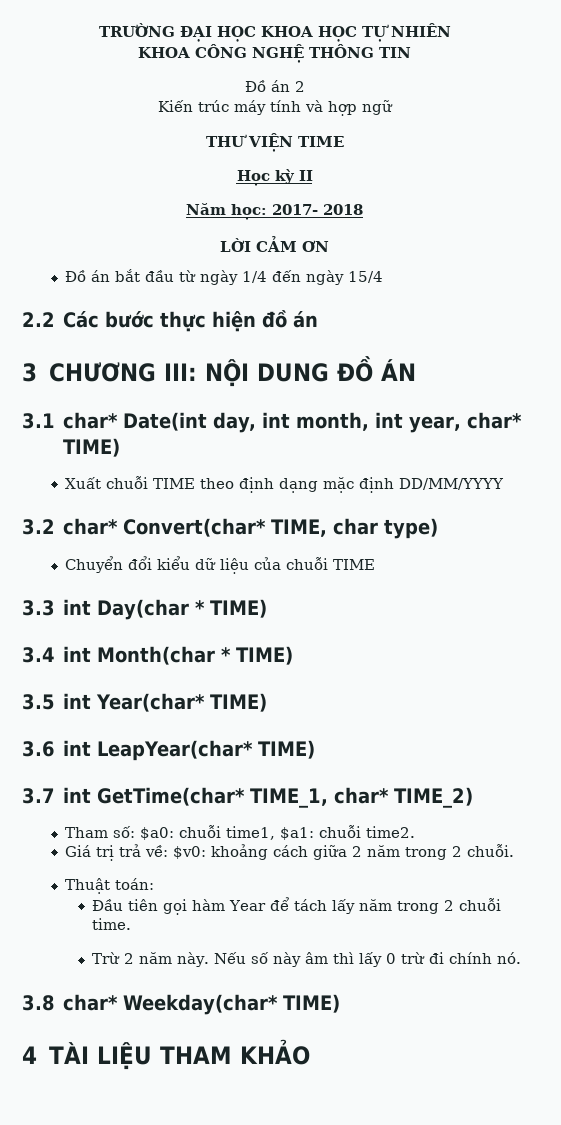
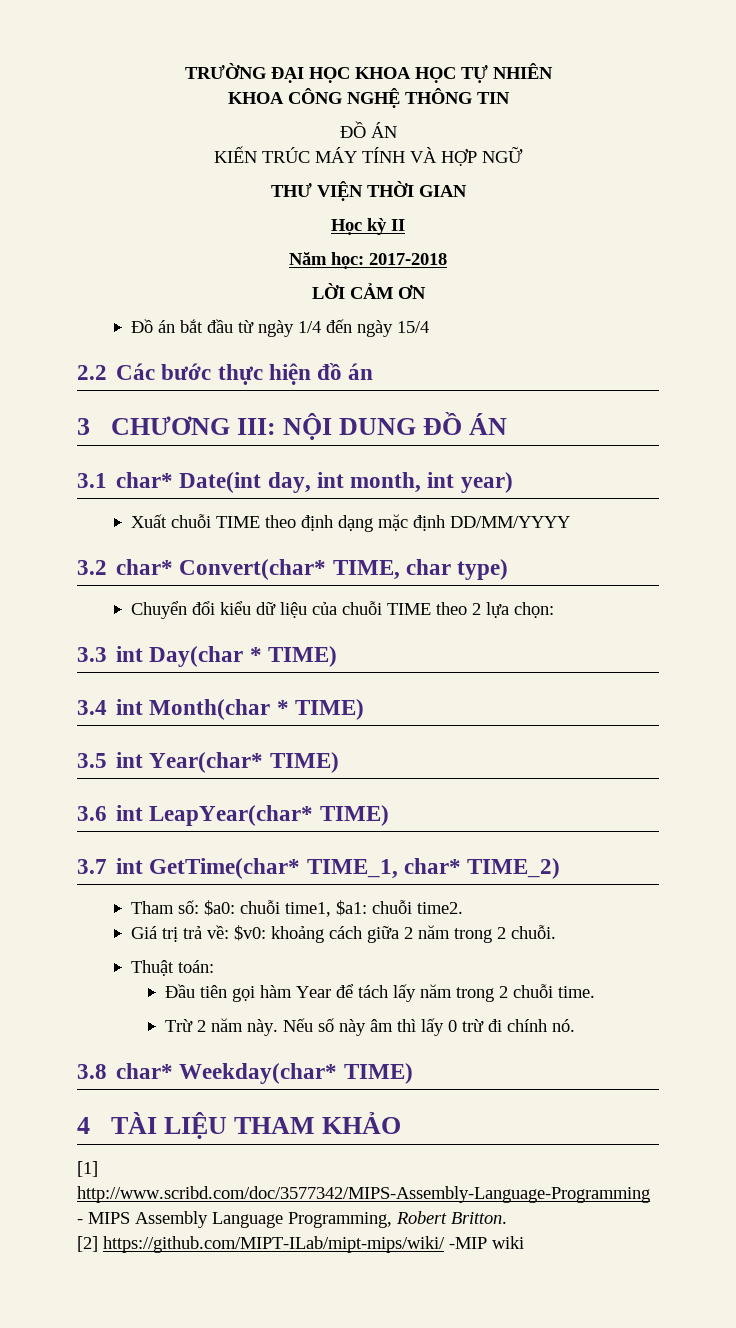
  KHOA CÔNG NGHỆ THÔNG TIN
- Đồ án 2
- Kiến trúc máy tính và hợp ngữ
+ ĐỒ ÁN
+ KIẾN TRÚC MÁY TÍNH VÀ HỢP NGỮ
- THƯ VIỆN TIME
+ THƯ VIỆN THỜI GIAN
- Năm học: 2017- 2018
+ Năm học: 2017-2018
- 3.1 char* Date(int day, int month, int year, char* TIME)
+ 3.1 char* Date(int day, int month, int year)
- Chuyển đổi kiểu dữ liệu của chuỗi TIME
+ Chuyển đổi kiểu dữ liệu của chuỗi TIME theo 2 lựa chọn:
+ [1] http://www.scribd.com/doc/3577342/MIPS-Assembly-Language-Programming - MIPS Assembly Language Programming, Robert Britton.
+ [2] https://github.com/MIPT-ILab/mipt-mips/wiki/ -MIP wiki

